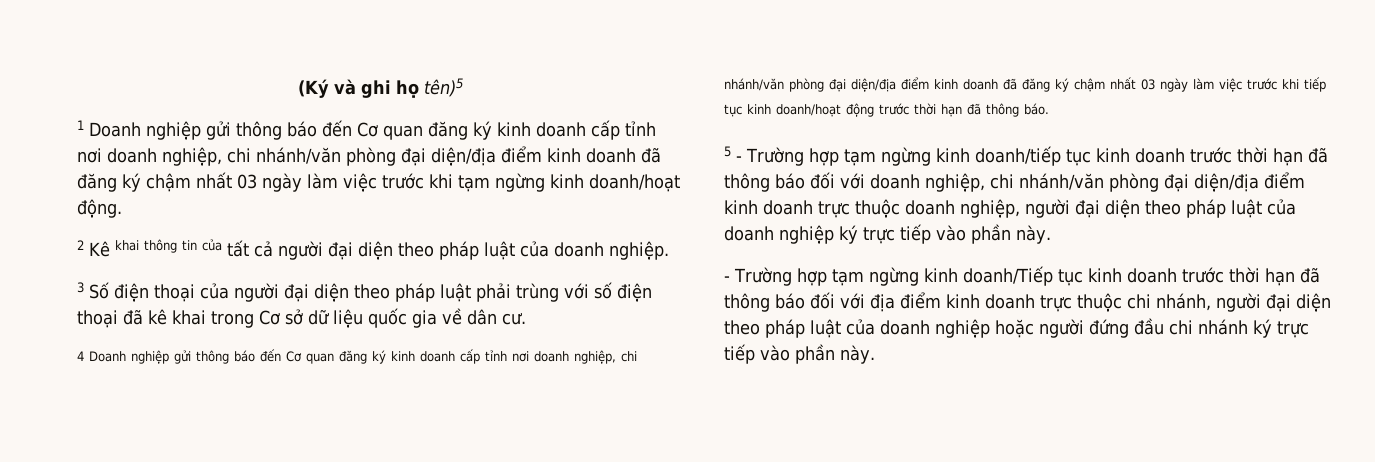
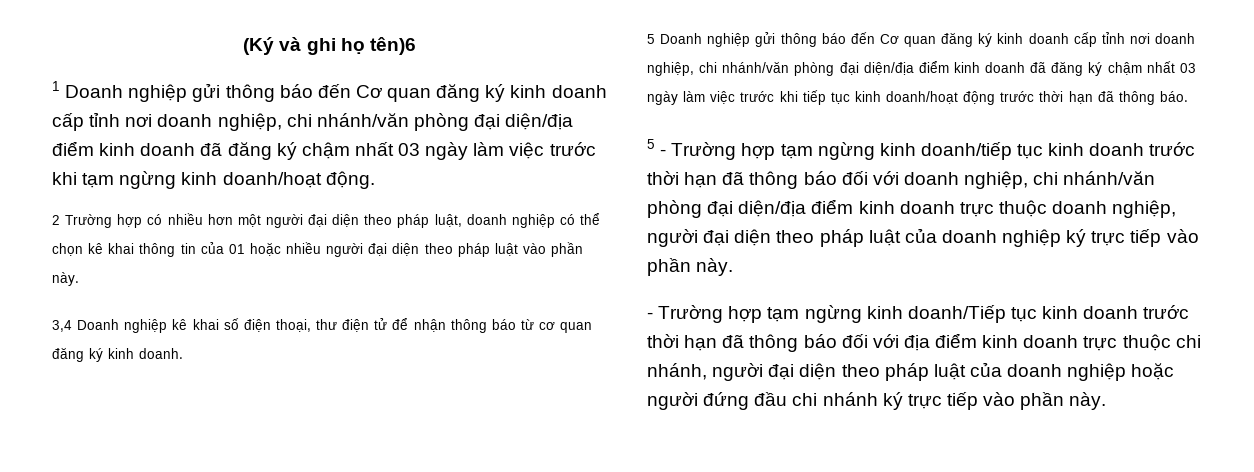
- (Ký và ghi họ tên)5
+ (Ký và ghi họ tên)6
- 2 Kê khai thông tin của tất cả người đại diện theo pháp luật của doanh nghiệp.
- 3 Số điện thoại của người đại diện theo pháp luật phải trùng với số điện thoại đã kê khai trong Cơ sở dữ liệu quốc gia về dân cư.
- 4 Doanh nghiệp gửi thông báo đến Cơ quan đăng ký kinh doanh cấp tỉnh nơi doanh nghiệp, chi nhánh/văn phòng đại diện/địa điểm kinh doanh đã đăng ký chậm nhất 03 ngày làm việc trước khi tiếp tục kinh doanh/hoạt động trước thời hạn đã thông báo.
+ 2 Trường hợp có nhiều hơn một người đại diện theo pháp luật, doanh nghiệp có thể chọn kê khai thông tin của 01 hoặc nhiều người đại diện theo pháp luật vào phần này.
+ 3,4 Doanh nghiệp kê khai số điện thoại, thư điện tử để nhận thông báo từ cơ quan đăng ký kinh doanh.
+ 5 Doanh nghiệp gửi thông báo đến Cơ quan đăng ký kinh doanh cấp tỉnh nơi doanh nghiệp, chi nhánh/văn phòng đại diện/địa điểm kinh doanh đã đăng ký chậm nhất 03 ngày làm việc trước khi tiếp tục kinh doanh/hoạt động trước thời hạn đã thông báo.

